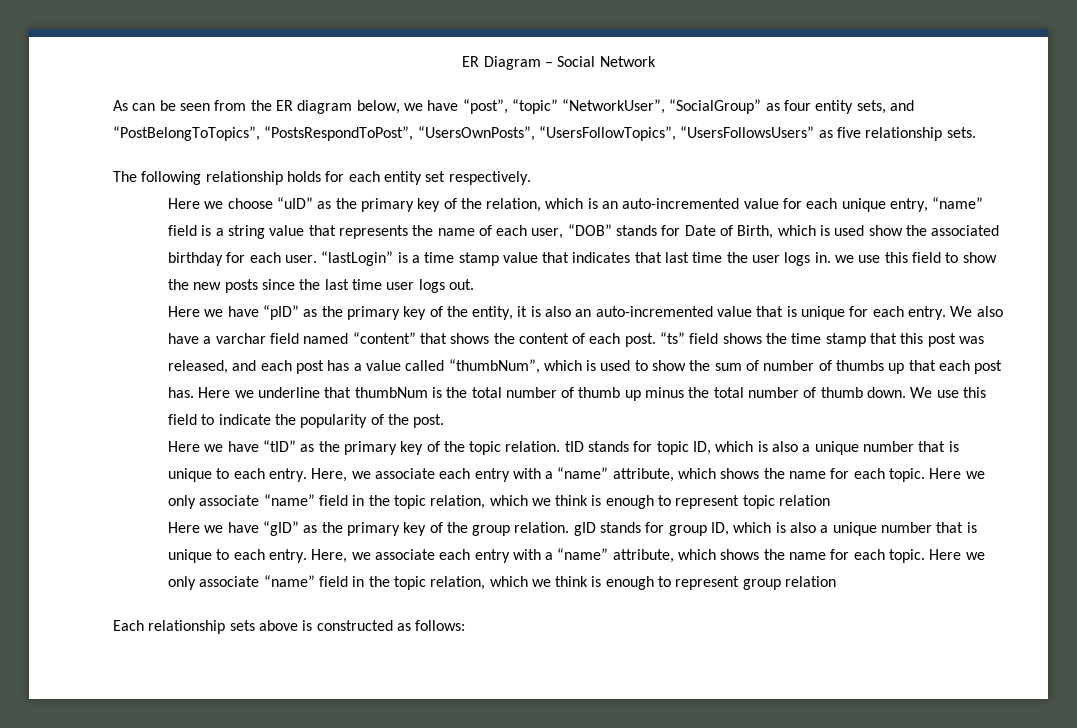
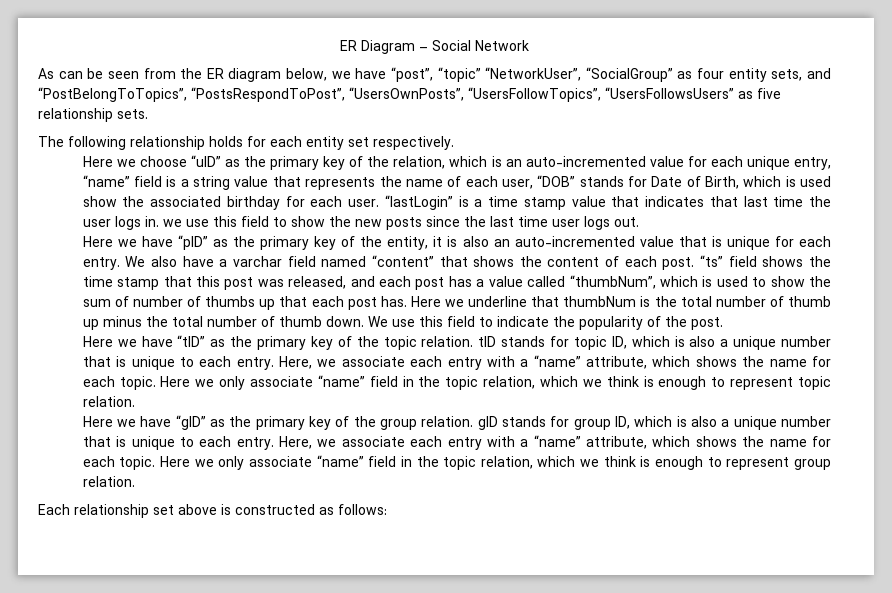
- Here we only associate “name” field in the topic relation, which we think is enough to represent topic relation
+ Here we only associate “name” field in the topic relation, which we think is enough to represent topic relation.
- Here we only associate “name” field in the topic relation, which we think is enough to represent group relation
+ Here we only associate “name” field in the topic relation, which we think is enough to represent group relation.
- Each relationship sets above is constructed as follows:
+ Each relationship set above is constructed as follows:

